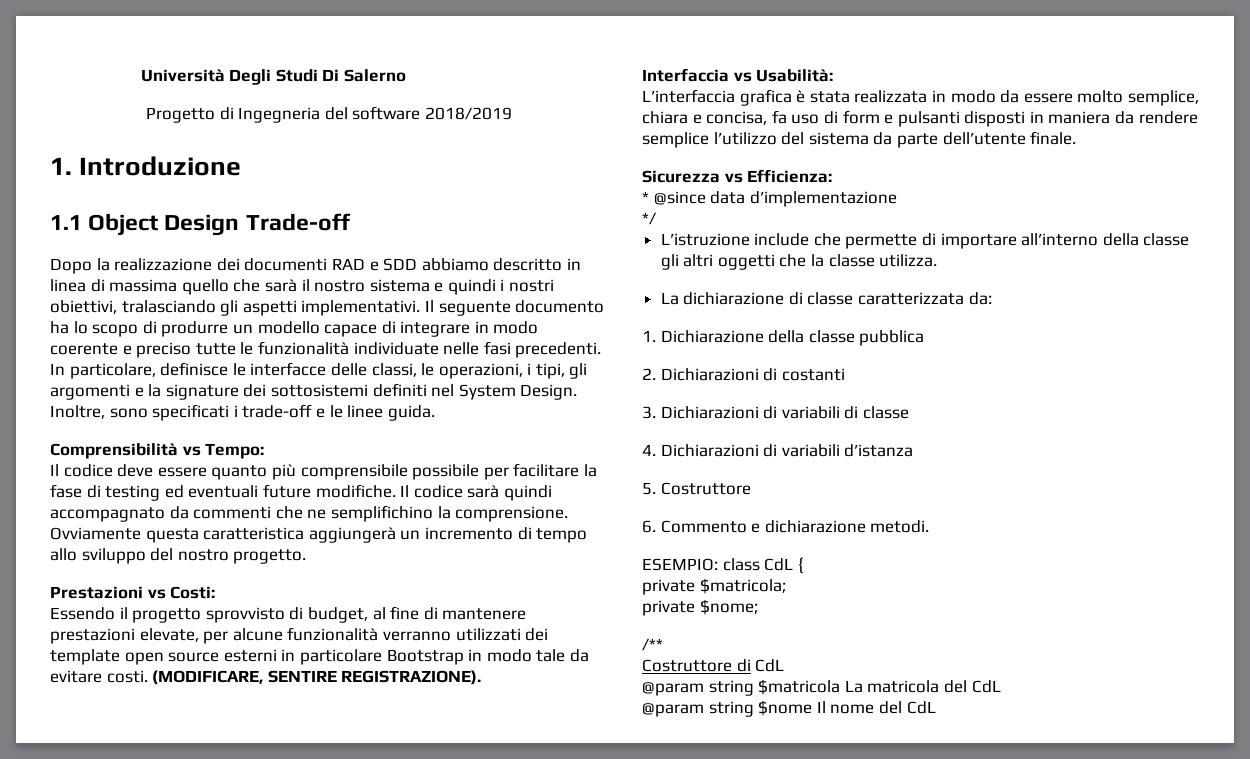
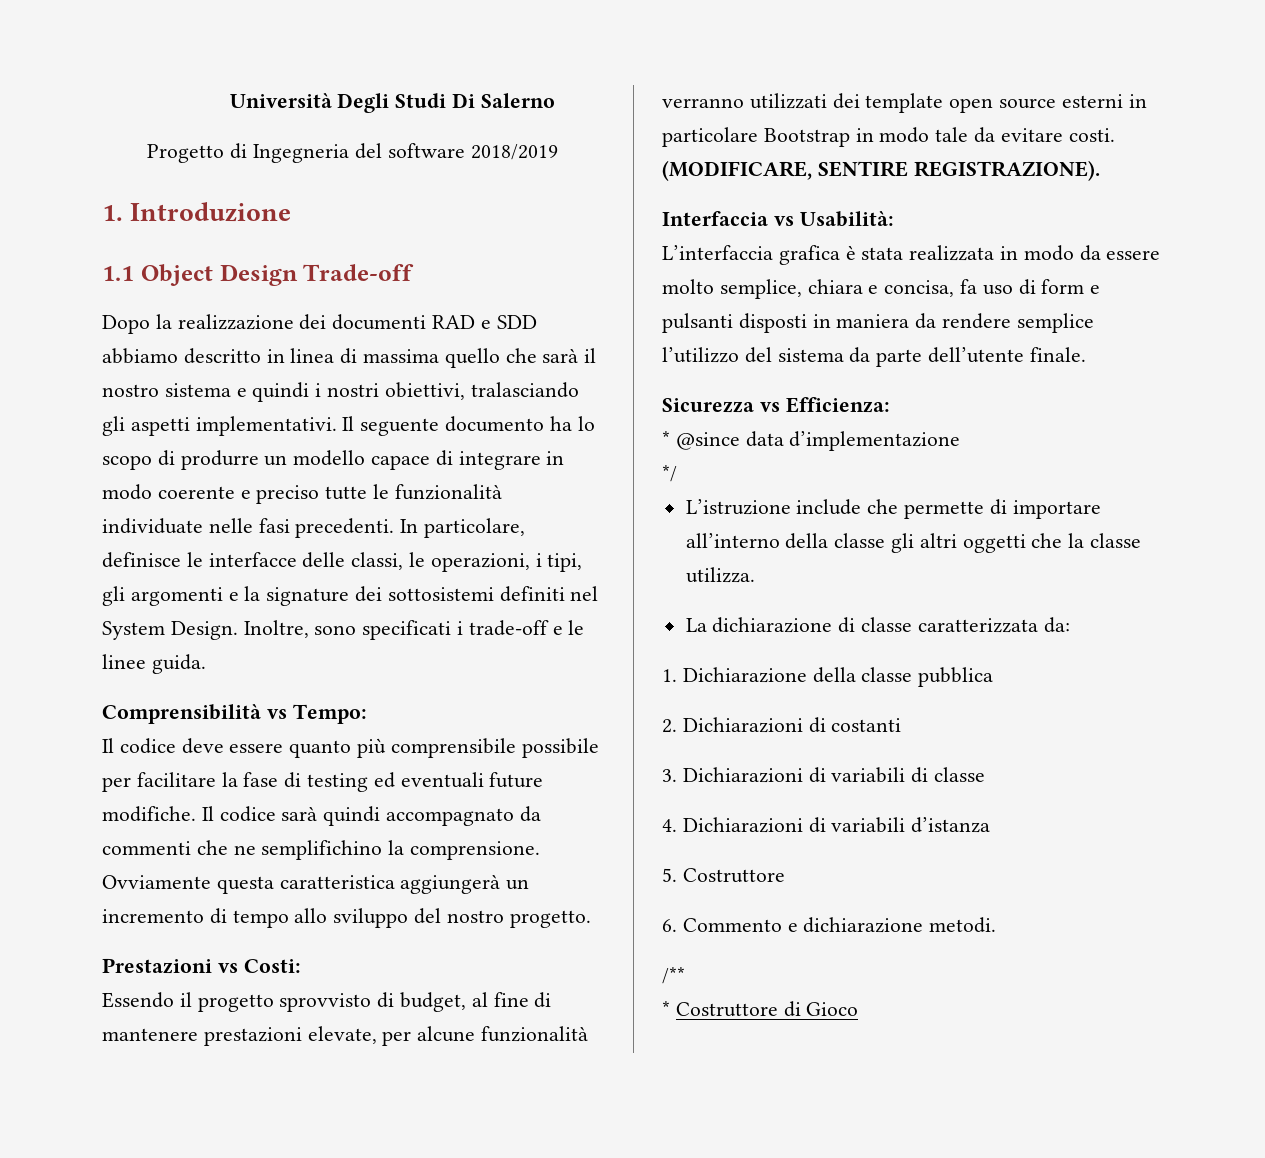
- ESEMPIO: class CdL {
- private $matricola;
- private $nome;
- Costruttore di CdL
- @param string $matricola La matricola del CdL
- @param string $nome Il nome del CdL
+ * Costruttore di Gioco

